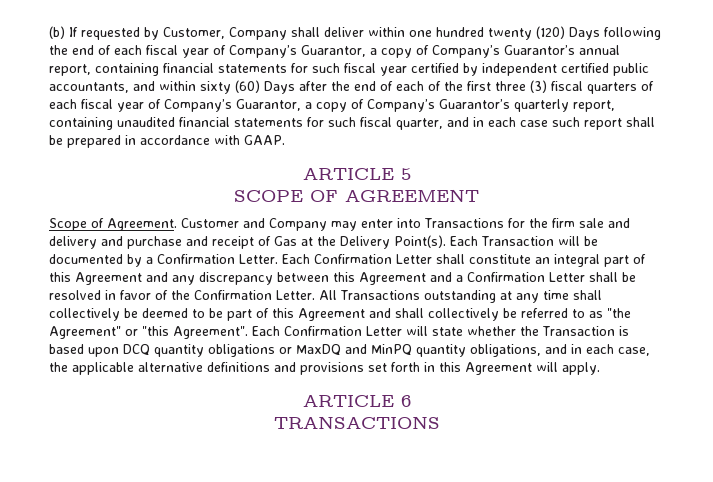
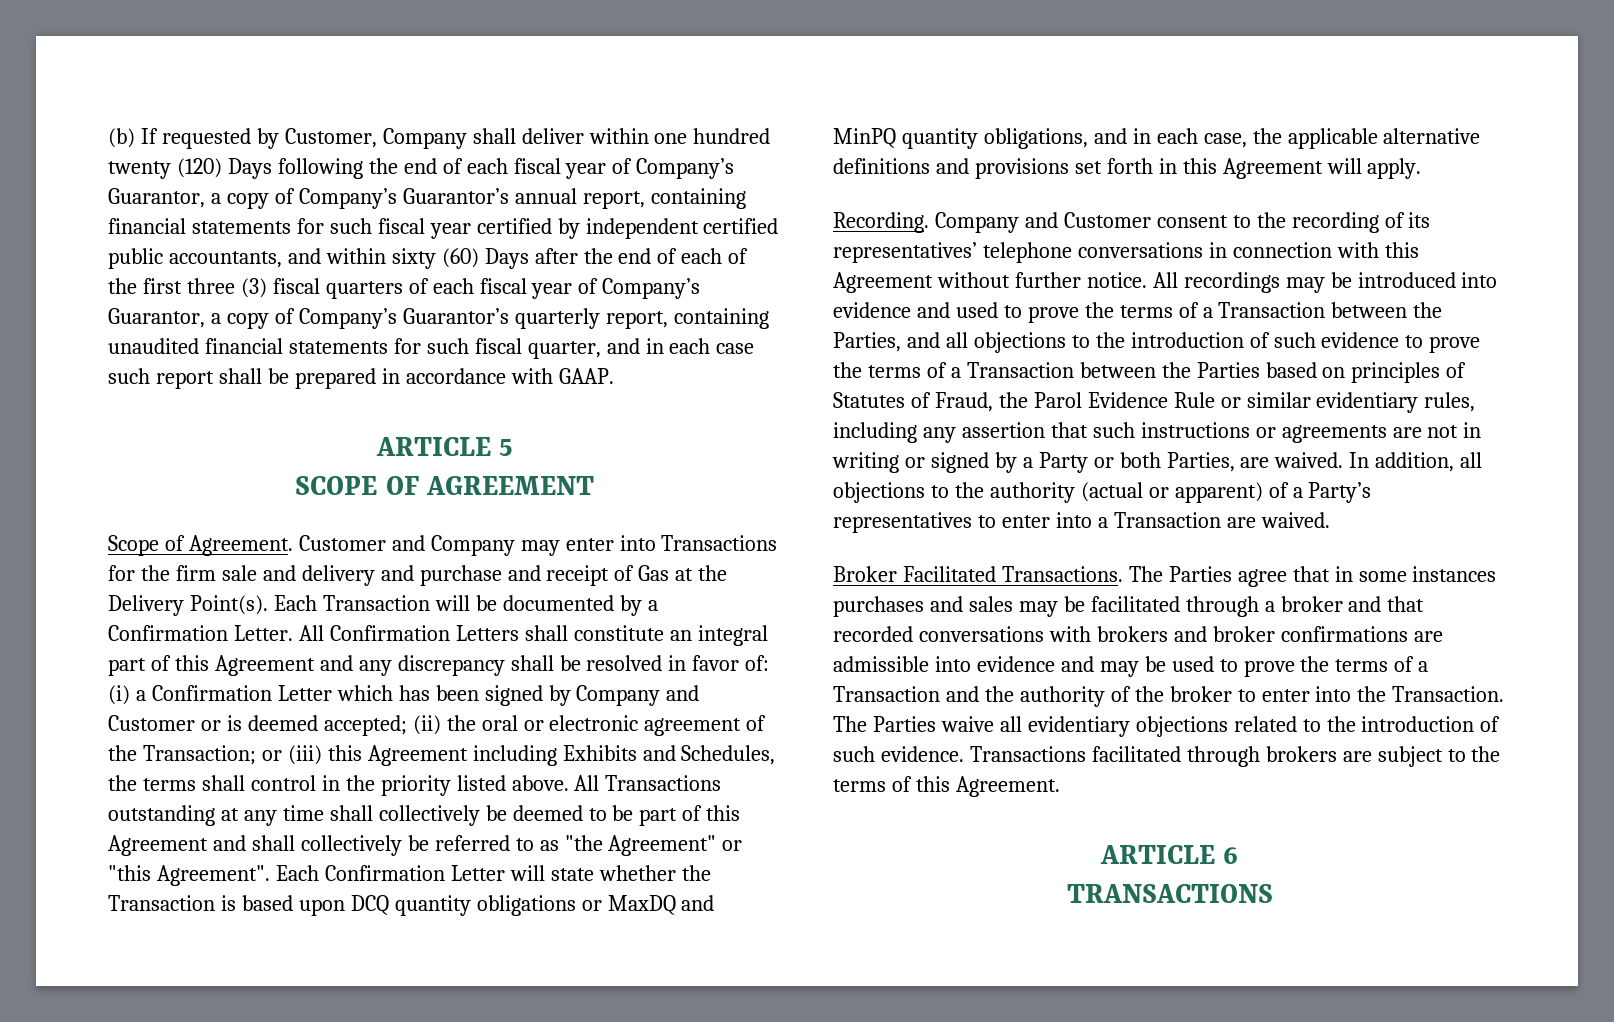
- Each Confirmation Letter shall constitute an integral part of this Agreement and any discrepancy between this Agreement and a Confirmation Letter shall be resolved in favor of the Confirmation Letter.
+ All Confirmation Letters shall constitute an integral part of this Agreement and any discrepancy shall be resolved in favor of: (i) a Confirmation Letter which has been signed by Company and Customer or is deemed accepted; (ii) the oral or electronic agreement of the Transaction; or (iii) this Agreement including Exhibits and Schedules, the terms shall control in the priority listed above.
+ Recording. Company and Customer consent to the recording of its representatives’ telephone conversations in connection with this Agreement without further notice. All recordings may be introduced into evidence and used to prove the terms of a Transaction between the Parties, and all objections to the introduction of such evidence to prove the terms of a Transaction between the Parties based on principles of Statutes of Fraud, the Parol Evidence Rule or similar evidentiary rules, including any assertion that such instructions or agreements are not in writing or signed by a Party or both Parties, are waived. In addition, all objections to the authority (actual or apparent) of a Party’s representatives to enter into a Transaction are waived.
+ Broker Facilitated Transactions. The Parties agree that in some instances purchases and sales may be facilitated through a broker and that recorded conversations with brokers and broker confirmations are admissible into evidence and may be used to prove the terms of a Transaction and the authority of the broker to enter into the Transaction. The Parties waive all evidentiary objections related to the introduction of such evidence. Transactions facilitated through brokers are subject to the terms of this Agreement.

